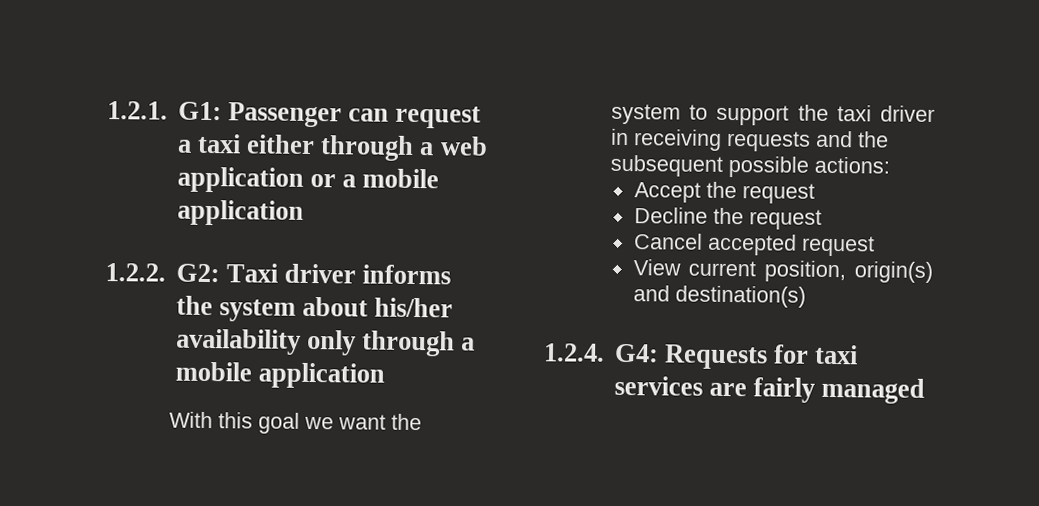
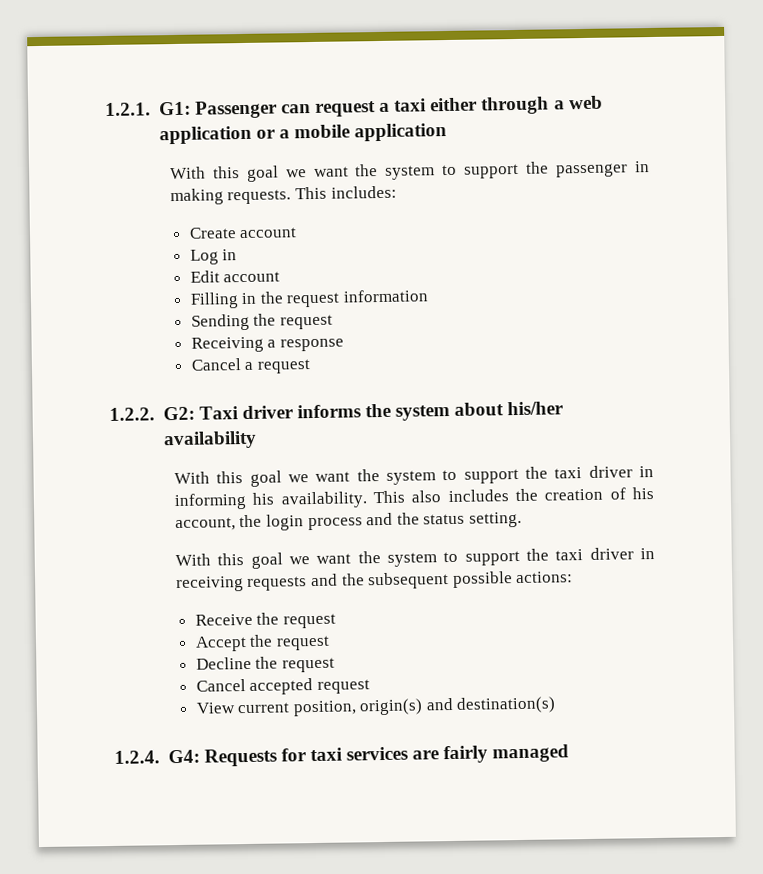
+ With this goal we want the system to support the passenger in making requests. This includes:
+ Create account
+ Log in
+ Edit account
+ Filling in the request information
+ Sending the request
+ Receiving a response
+ Cancel a request
- 1.2.2. G2: Taxi driver informs the system about his/her availability only through a mobile application
+ 1.2.2. G2: Taxi driver informs the system about his/her availability
+ With this goal we want the system to support the taxi driver in informing his availability. This also includes the creation of his account, the login process and the status setting.
+ Receive the request

